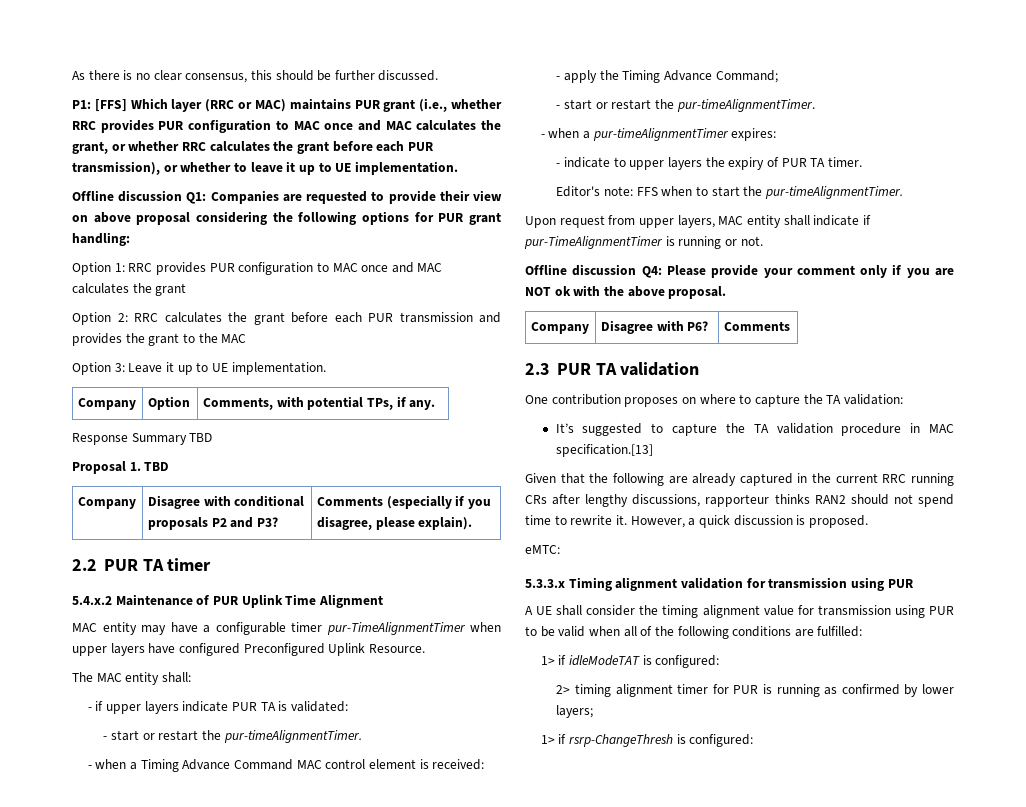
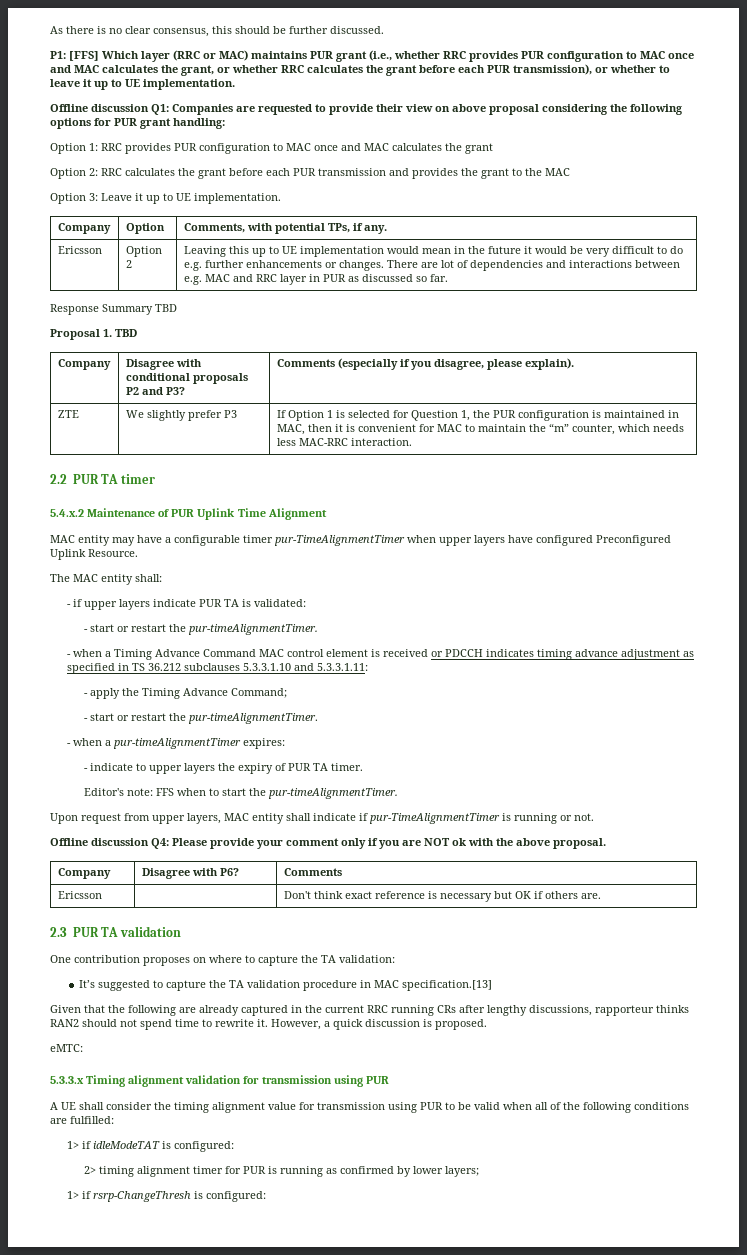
+ Ericsson | Option 2 | Leaving this up to UE implementation would mean in the future it would be very difficult to do e.g. further enhancements or changes. There are lot of dependencies and interactions between e.g. MAC and RRC layer in PUR as discussed so far.
+ ZTE | We slightly prefer P3 | If Option 1 is selected for Question 1, the PUR configuration is maintained in MAC, then it is convenient for MAC to maintain the “m” counter, which needs less MAC-RRC interaction.
- - when a Timing Advance Command MAC control element is received:
+ - when a Timing Advance Command MAC control element is received or PDCCH indicates timing advance adjustment as specified in TS 36.212 subclauses 5.3.3.1.10 and 5.3.3.1.11:
+ Ericsson | | Don't think exact reference is necessary but OK if others are.

